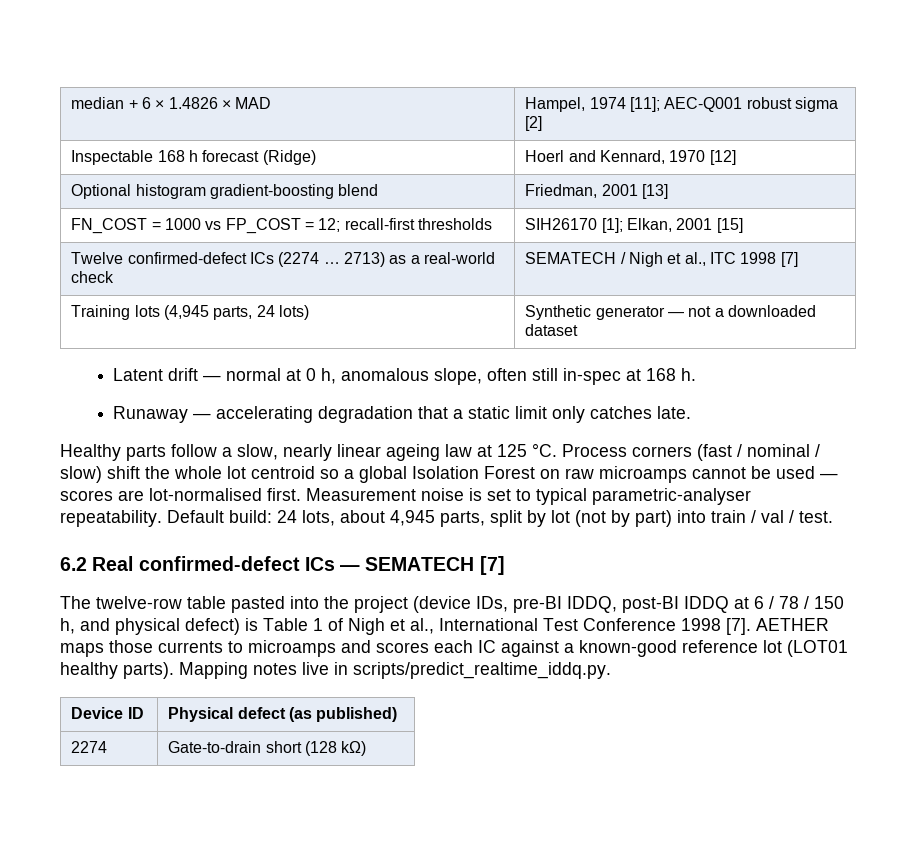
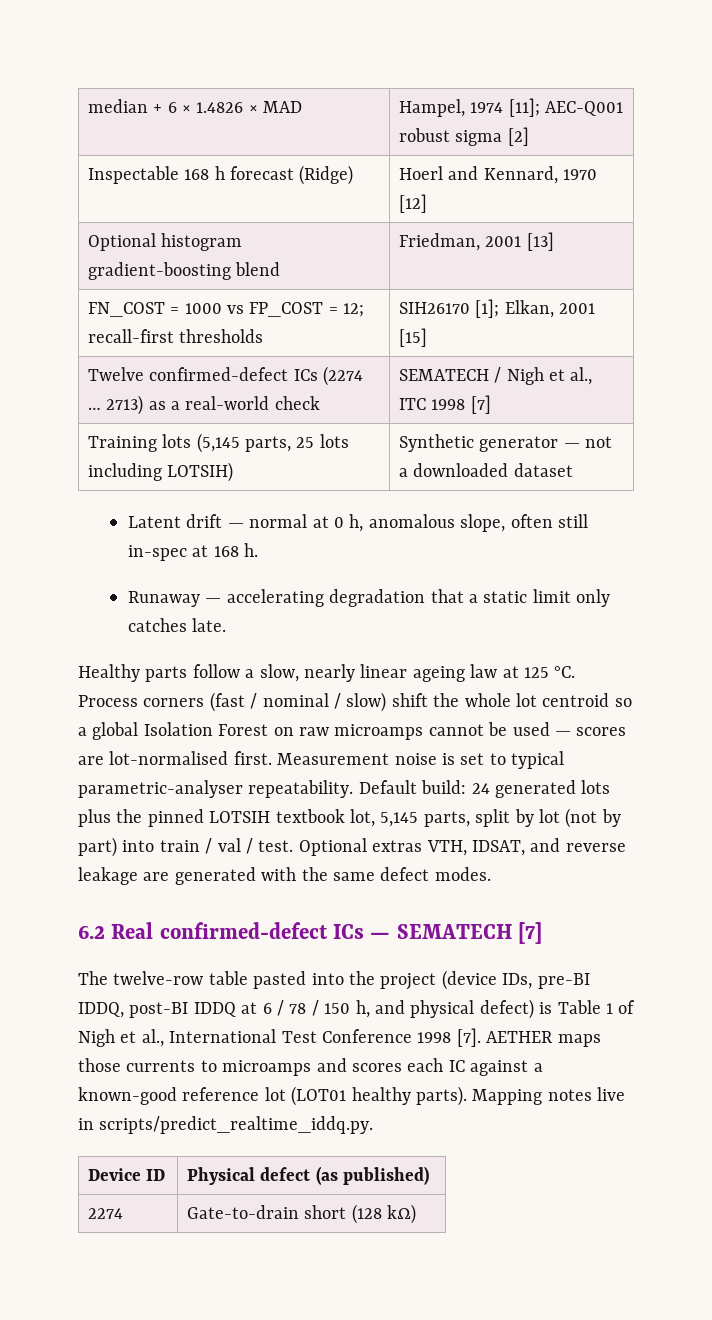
- Training lots (4,945 parts, 24 lots) | Synthetic generator — not a downloaded dataset
+ Training lots (5,145 parts, 25 lots including LOTSIH) | Synthetic generator — not a downloaded dataset
- Default build: 24 lots, about 4,945 parts, split by lot (not by part) into train / val / test.
+ Default build: 24 generated lots plus the pinned LOTSIH textbook lot, 5,145 parts, split by lot (not by part) into train / val / test. Optional extras VTH, IDSAT, and reverse leakage are generated with the same defect modes.

